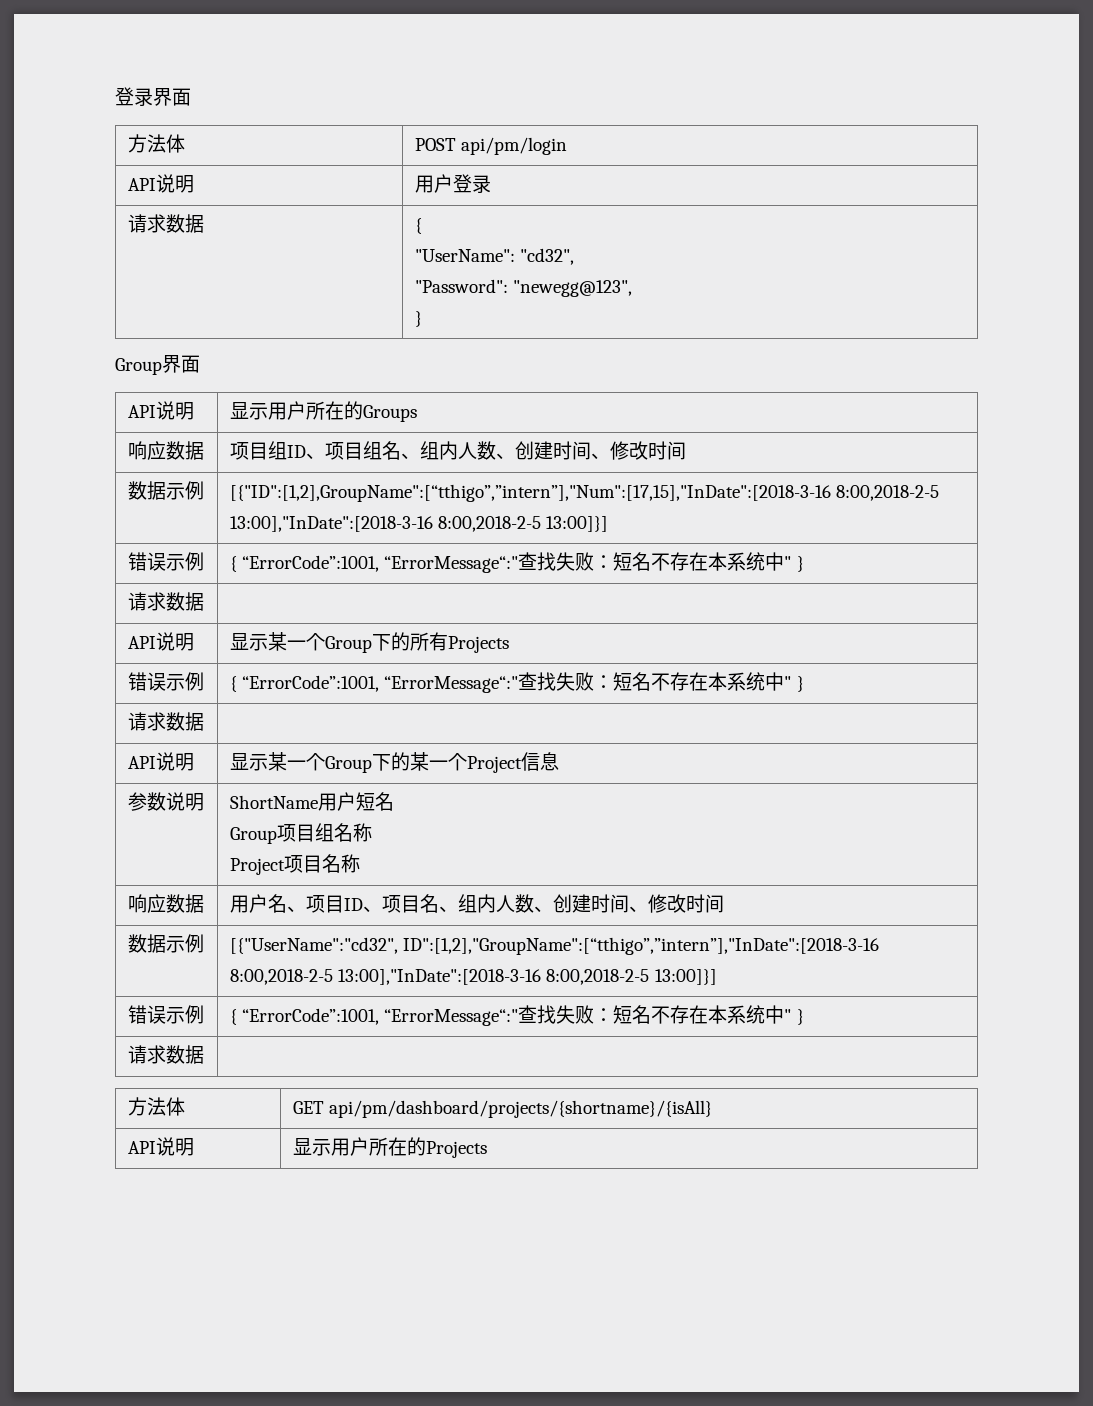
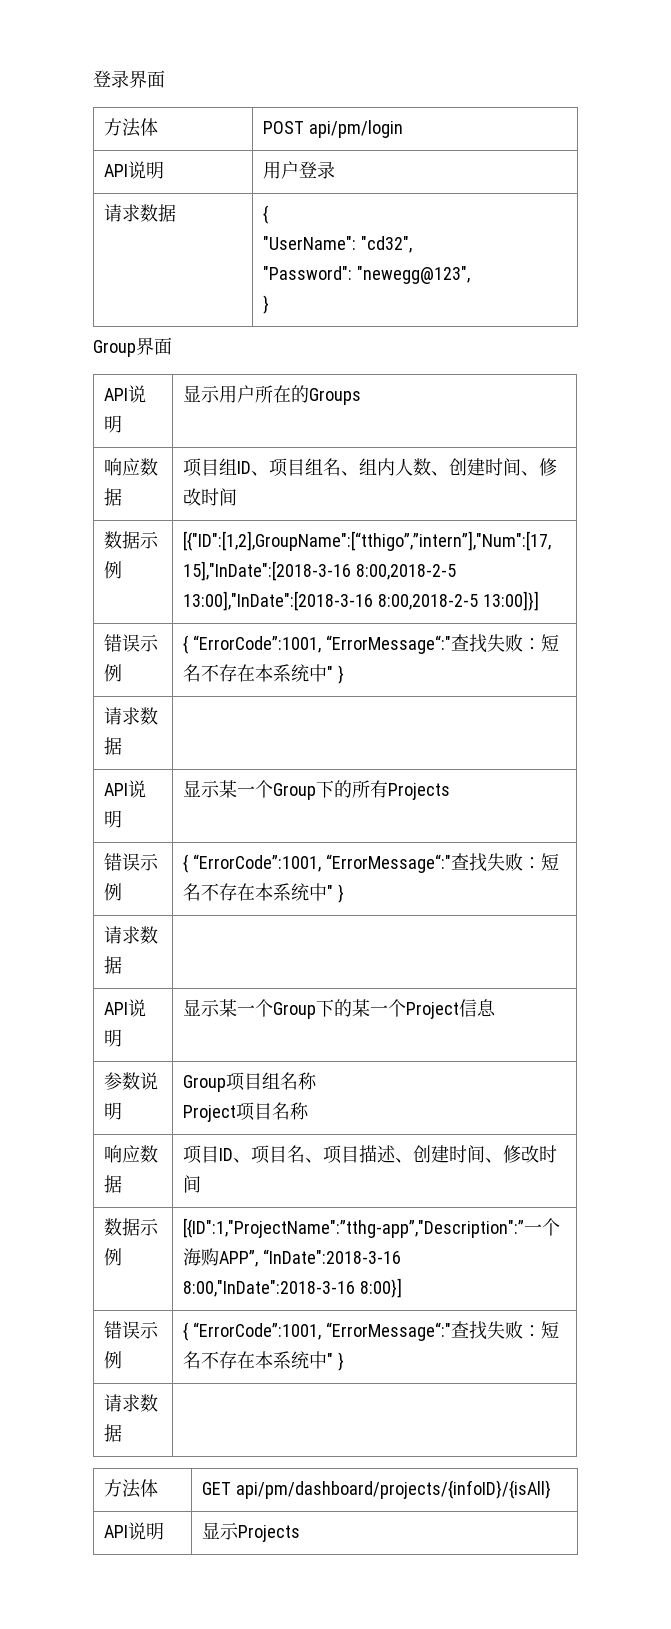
- 参数说明 | ShortName用户短名
- Group项目组名称
+ 参数说明 | Group项目组名称
- 响应数据 | 用户名、项目ID、项目名、组内人数、创建时间、修改时间
- 数据示例 | [{"UserName":"cd32", ID":[1,2],"GroupName":[“tthigo”,”intern”],"InDate":[2018-3-16 8:00,2018-2-5 13:00],"InDate":[2018-3-16 8:00,2018-2-5 13:00]}]
+ 响应数据 | 项目ID、项目名、项目描述、创建时间、修改时间
+ 数据示例 | [{ID":1,"ProjectName":”tthg-app”,"Description":”一个海购APP”, “InDate":2018-3-16 8:00,"InDate":2018-3-16 8:00}]
- 方法体 | GET api/pm/dashboard/projects/{shortname}/{isAll}
- API说明 | 显示用户所在的Projects
+ 方法体 | GET api/pm/dashboard/projects/{infoID}/{isAll}
+ API说明 | 显示Projects

